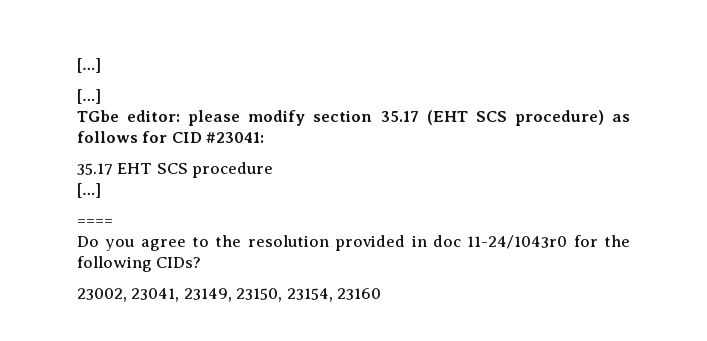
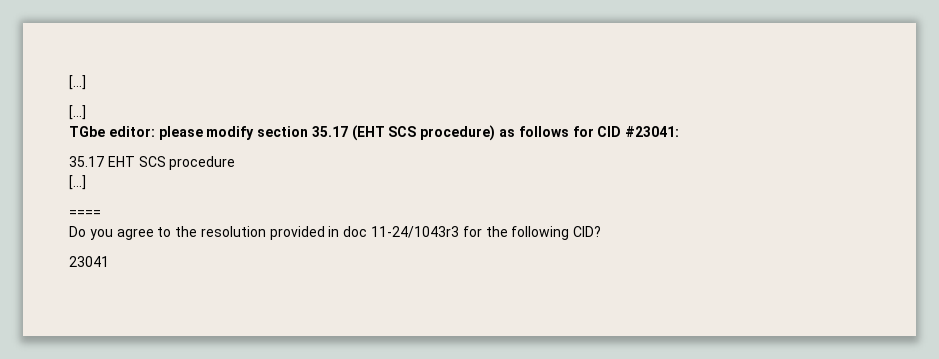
- Do you agree to the resolution provided in doc 11-24/1043r0 for the following CIDs?
- 23002, 23041, 23149, 23150, 23154, 23160
+ Do you agree to the resolution provided in doc 11-24/1043r3 for the following CID?
+ 23041

